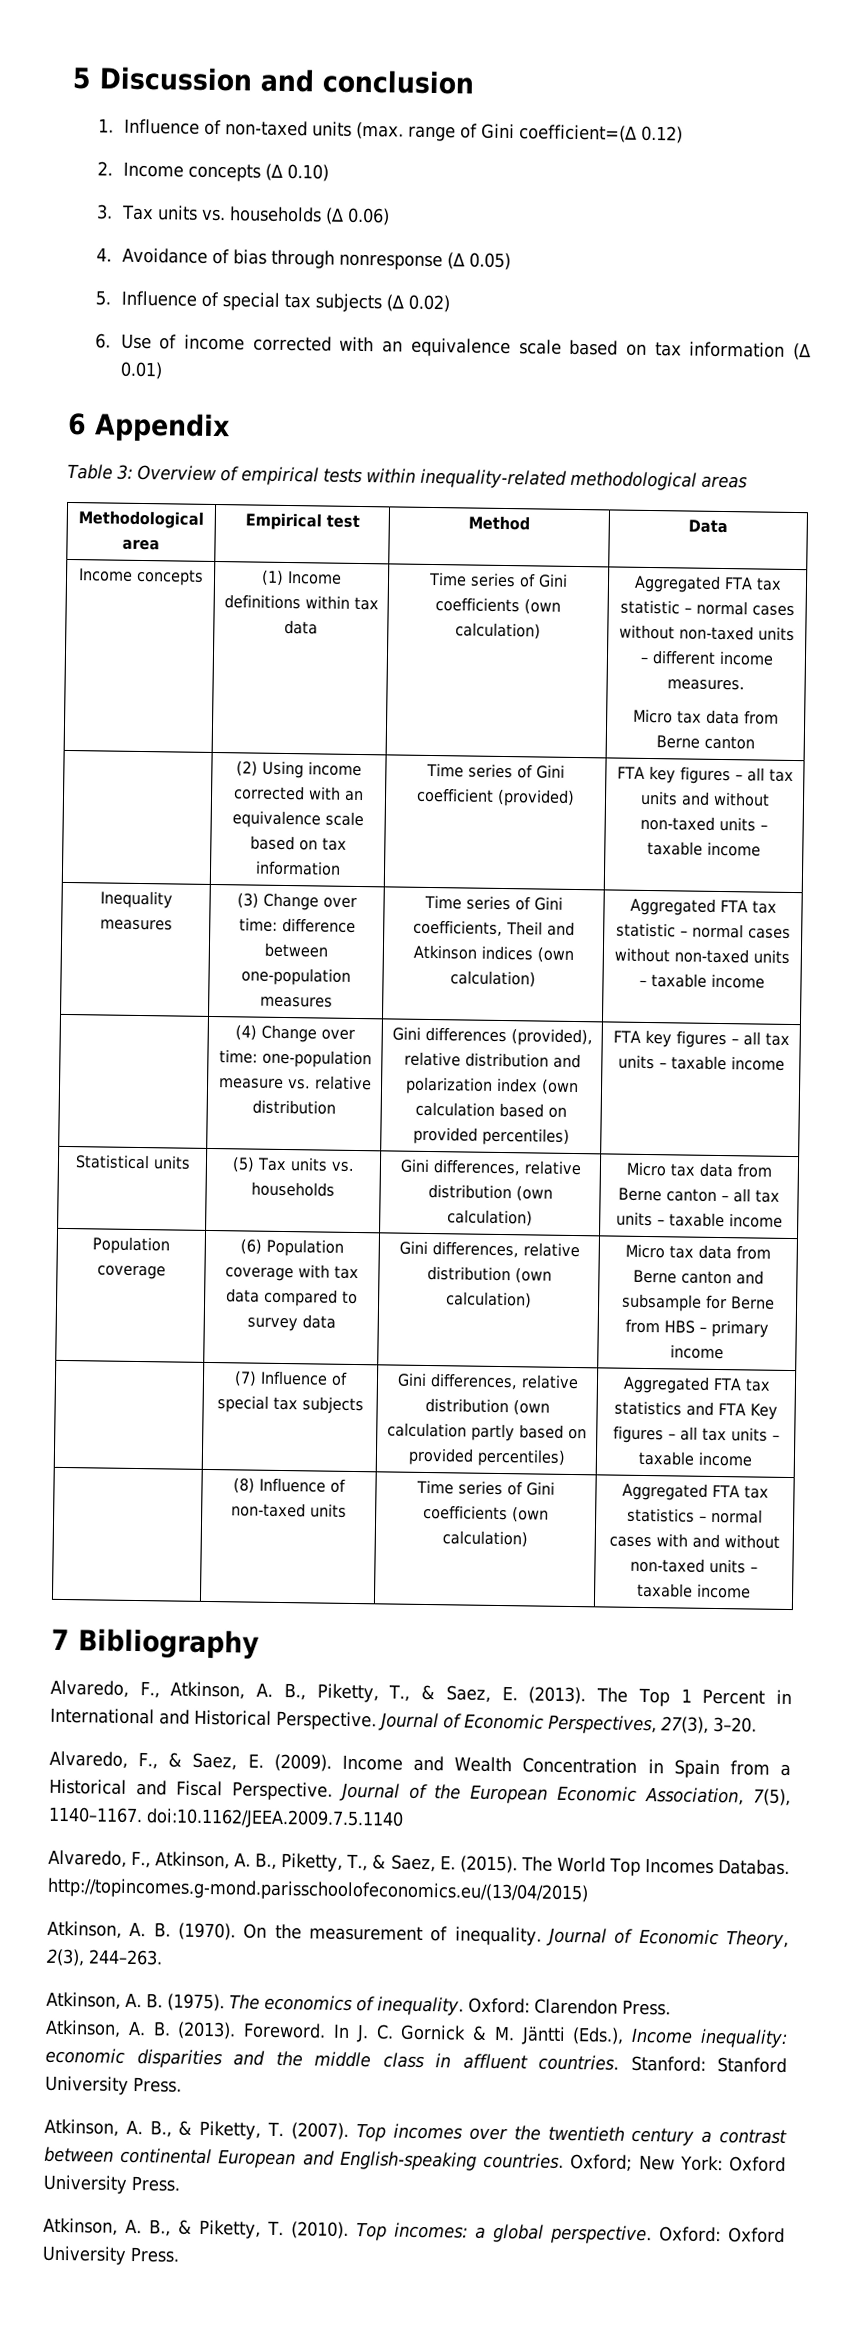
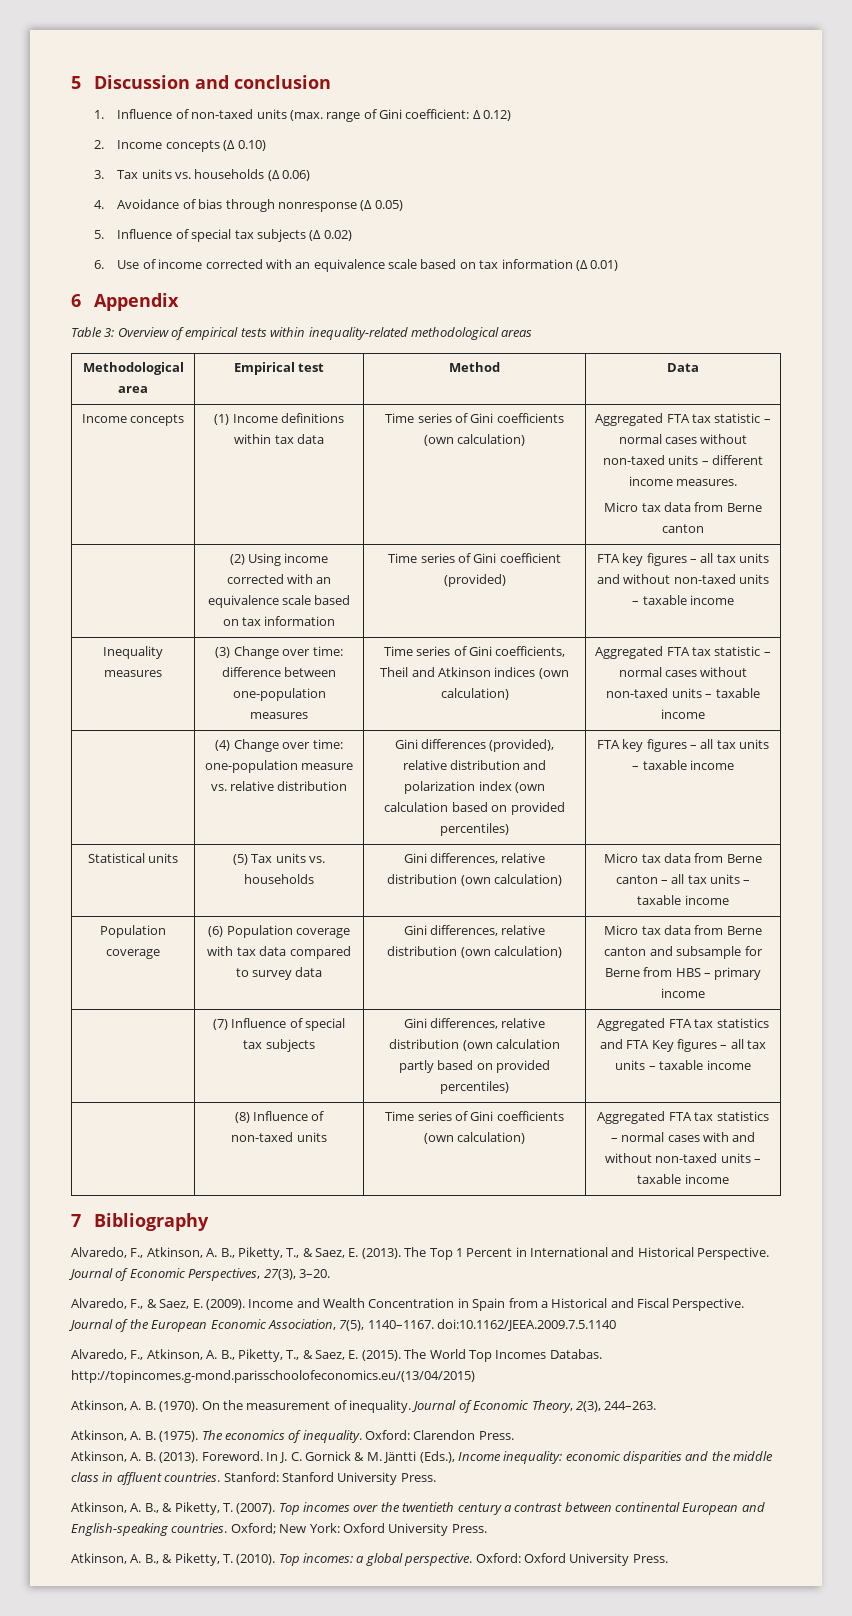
- 1. Influence of non-taxed units (max. range of Gini coefficient=(∆ 0.12)
+ 1. Influence of non-taxed units (max. range of Gini coefficient: ∆ 0.12)

